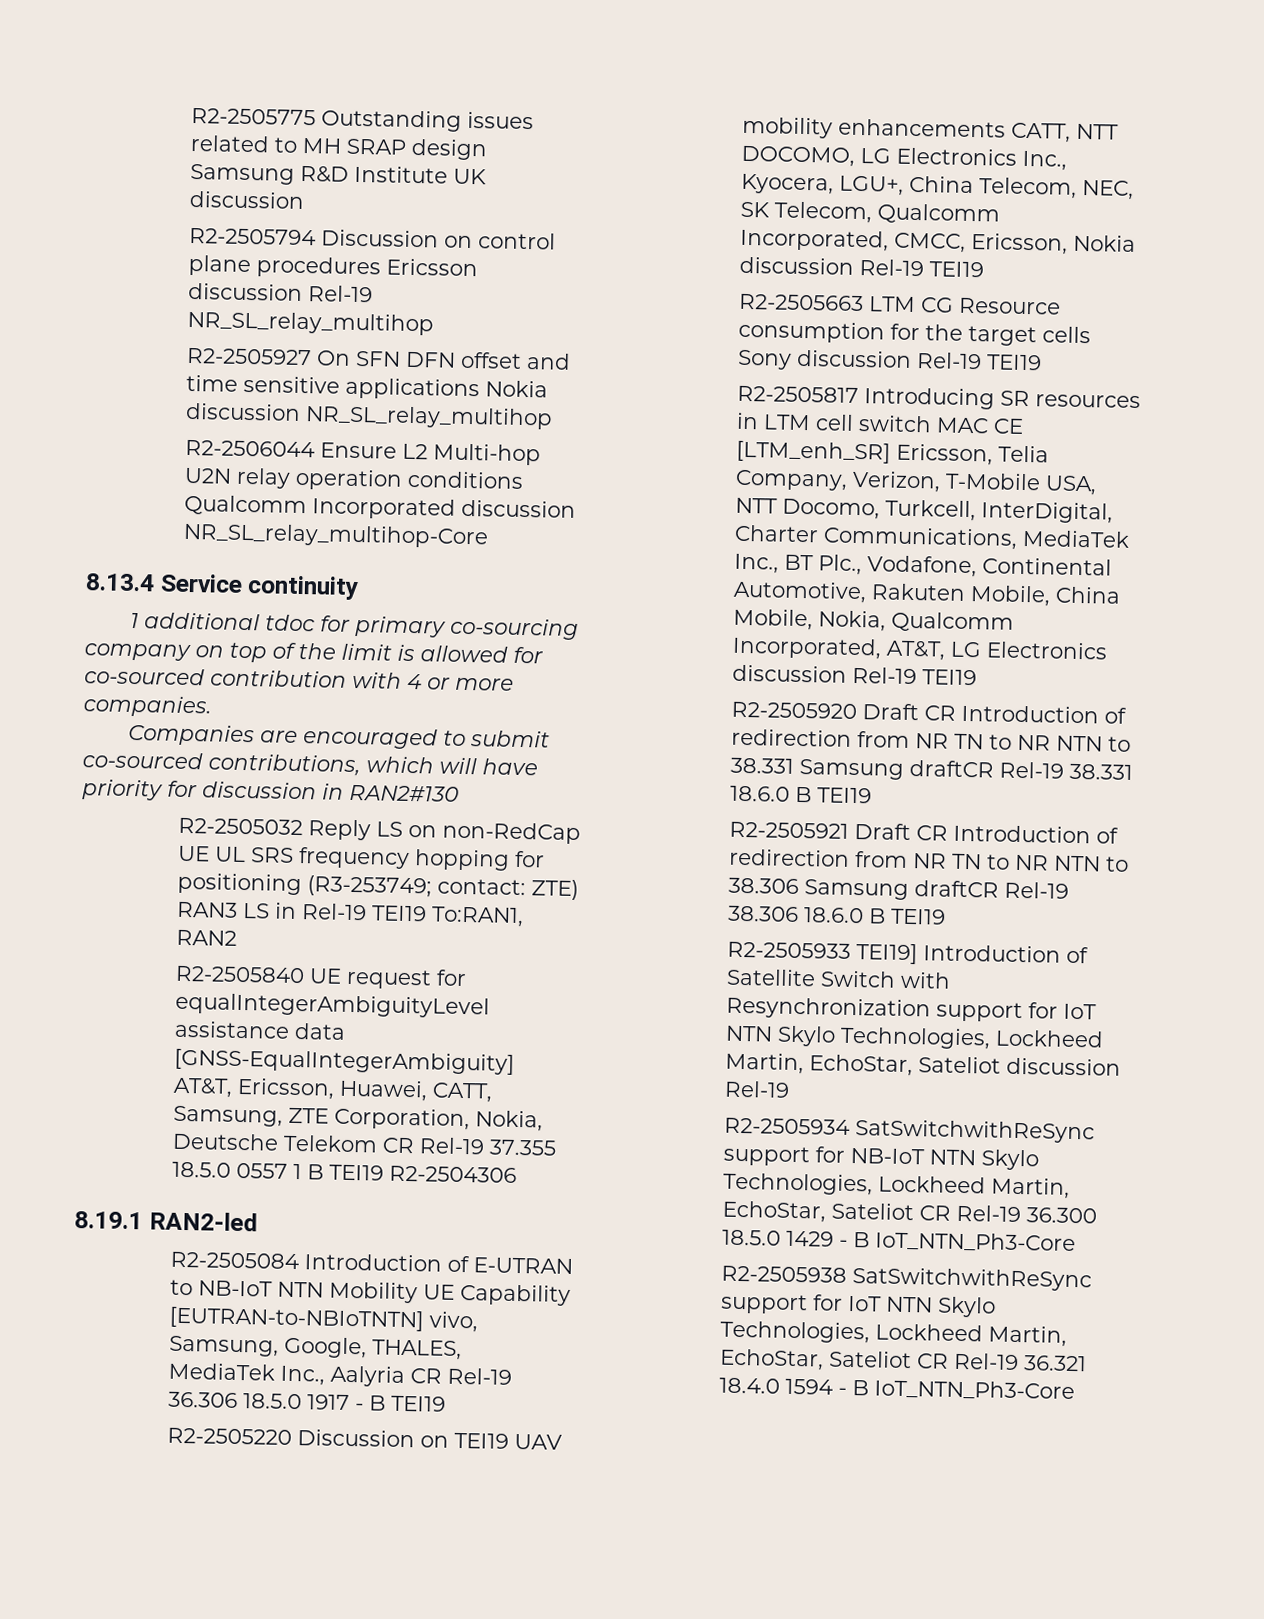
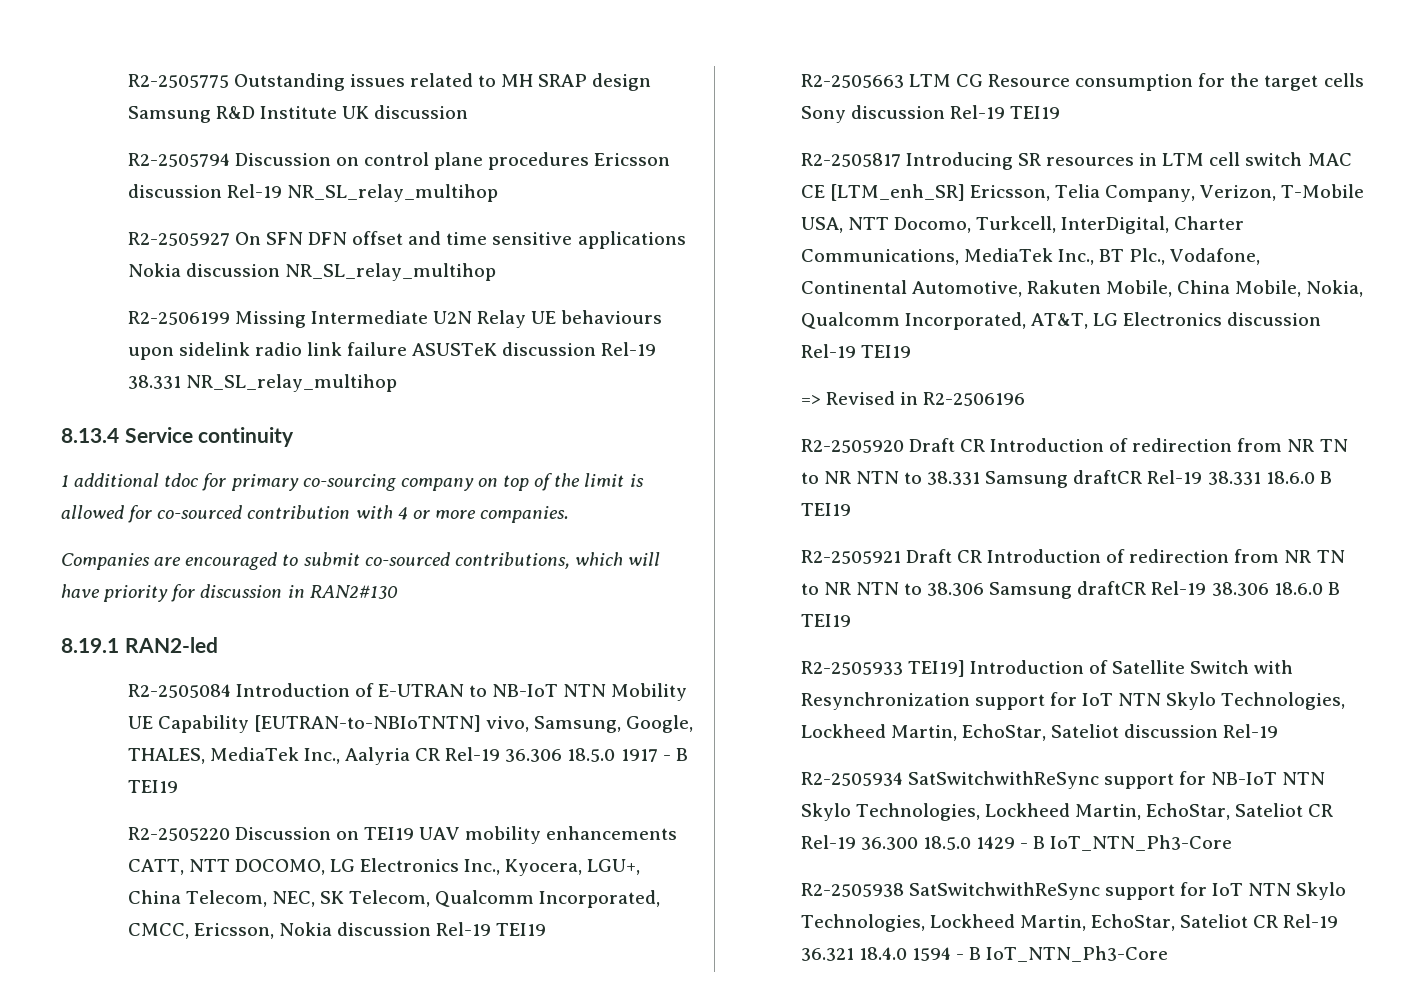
- R2-2506044 Ensure L2 Multi-hop U2N relay operation conditions Qualcomm Incorporated discussion NR_SL_relay_multihop-Core
+ R2-2506199 Missing Intermediate U2N Relay UE behaviours upon sidelink radio link failure ASUSTeK discussion Rel-19 38.331 NR_SL_relay_multihop
- R2-2505032 Reply LS on non-RedCap UE UL SRS frequency hopping for positioning (R3-253749; contact: ZTE) RAN3 LS in Rel-19 TEI19 To:RAN1, RAN2
- R2-2505840 UE request for equalIntegerAmbiguityLevel assistance data [GNSS-EqualIntegerAmbiguity] AT&T, Ericsson, Huawei, CATT, Samsung, ZTE Corporation, Nokia, Deutsche Telekom CR Rel-19 37.355 18.5.0 0557 1 B TEI19 R2-2504306
+ => Revised in R2-2506196

